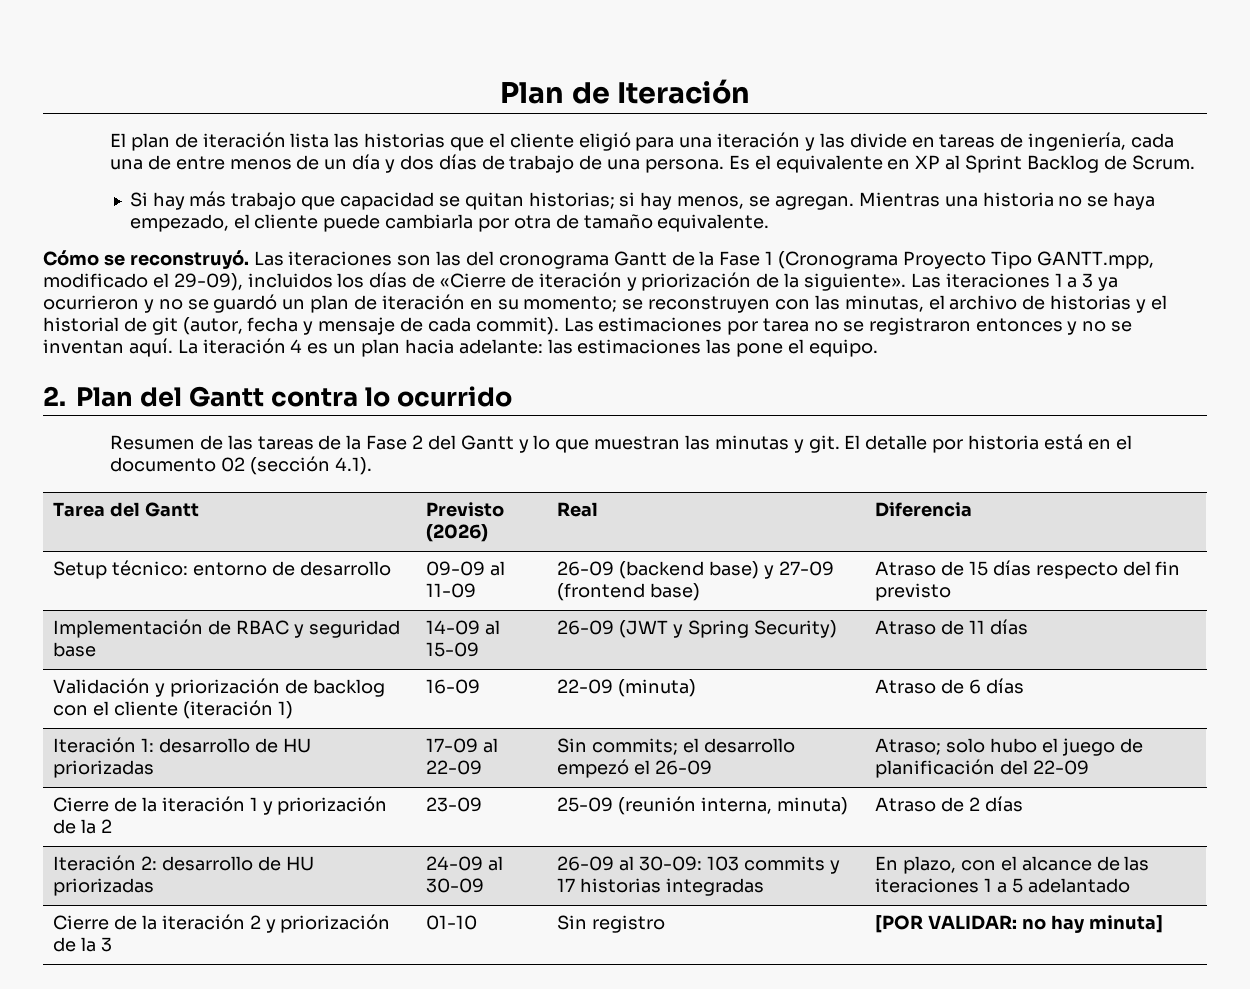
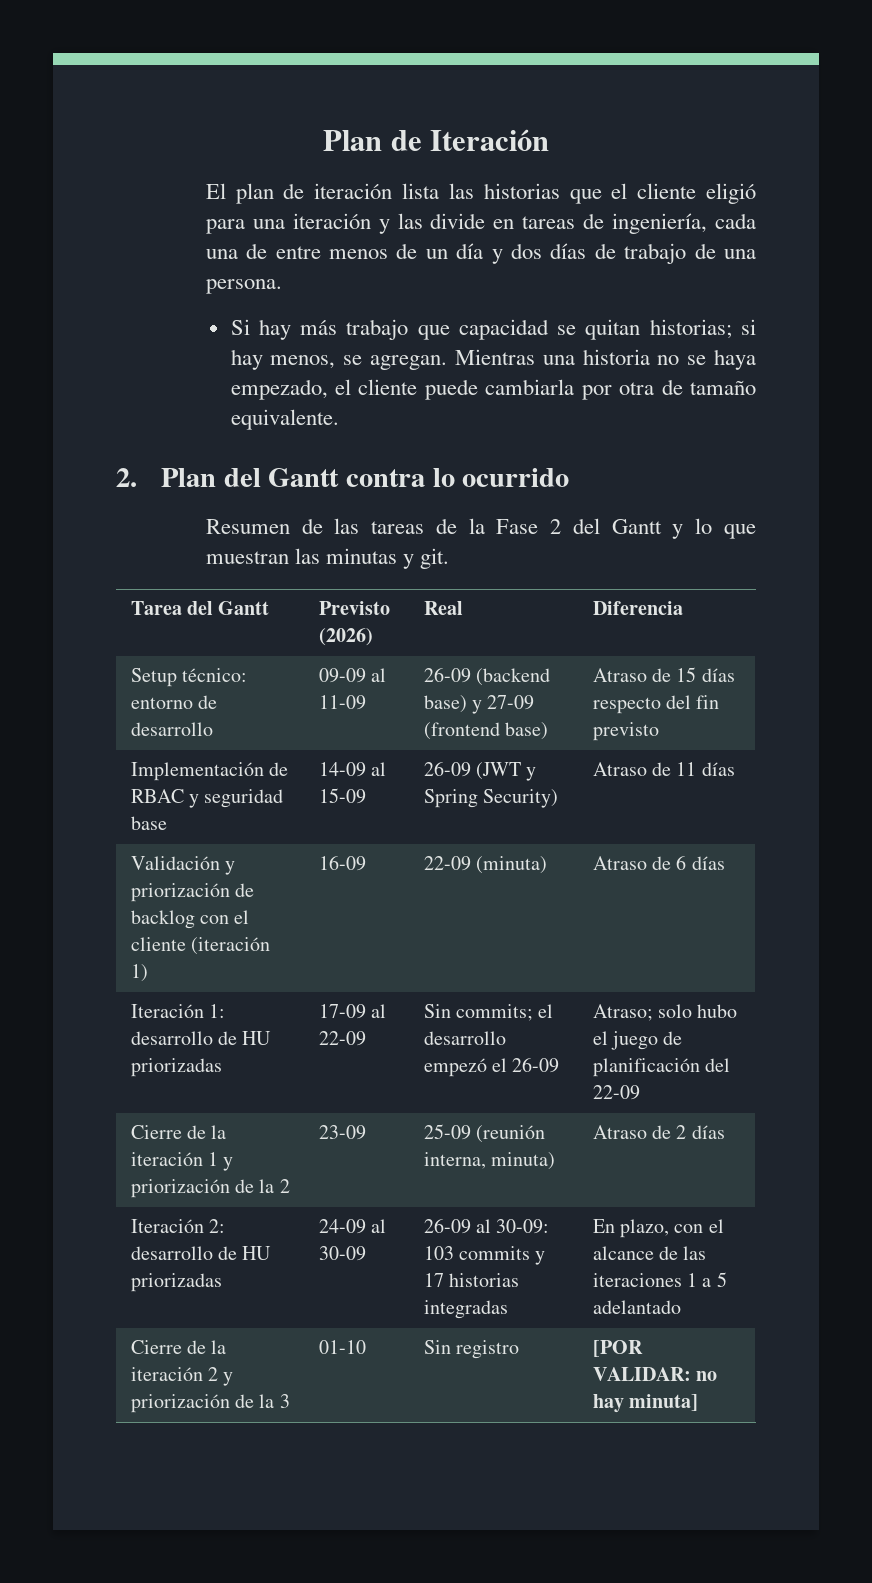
- Es el equivalente en XP al Sprint Backlog de Scrum.
- Cómo se reconstruyó. Las iteraciones son las del cronograma Gantt de la Fase 1 (Cronograma Proyecto Tipo GANTT.mpp, modificado el 29-09), incluidos los días de «Cierre de iteración y priorización de la siguiente». Las iteraciones 1 a 3 ya ocurrieron y no se guardó un plan de iteración en su momento; se reconstruyen con las minutas, el archivo de historias y el historial de git (autor, fecha y mensaje de cada commit). Las estimaciones por tarea no se registraron entonces y no se inventan aquí. La iteración 4 es un plan hacia adelante: las estimaciones las pone el equipo.
- El detalle por historia está en el documento 02 (sección 4.1).

